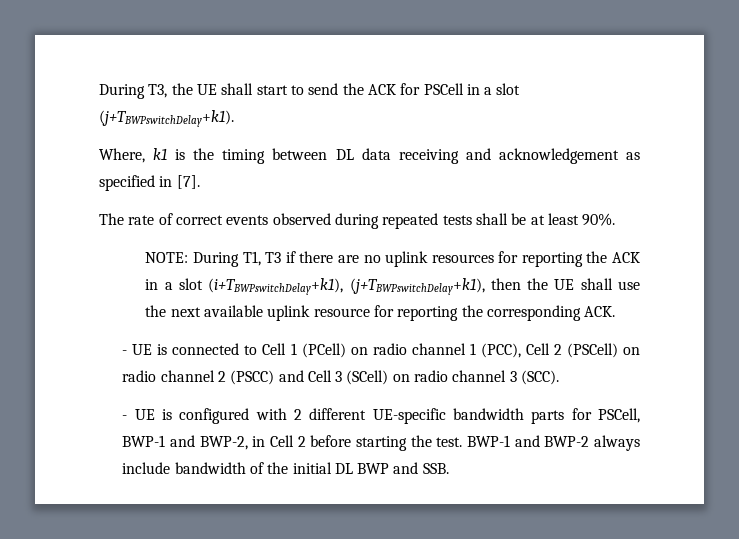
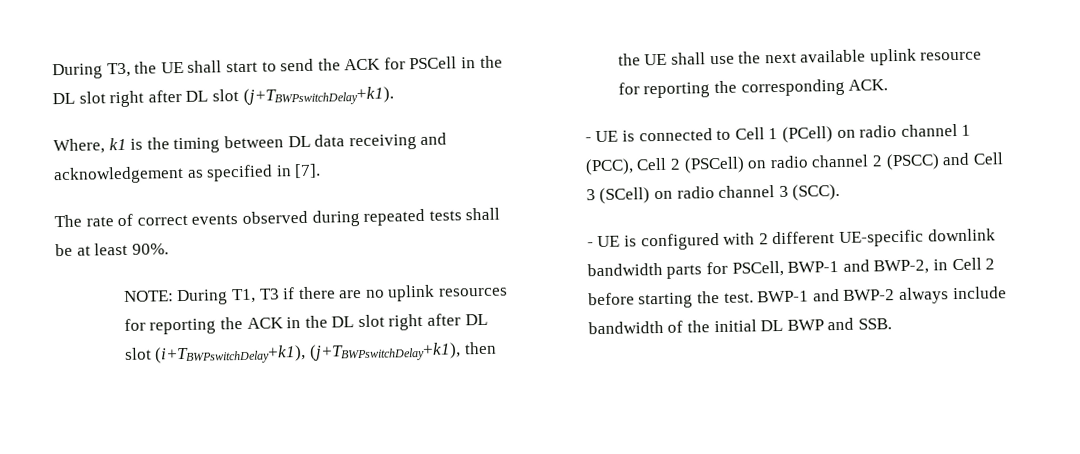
- During T3, the UE shall start to send the ACK for PSCell in a slot (j+TBWPswitchDelay+k1).
+ During T3, the UE shall start to send the ACK for PSCell in the DL slot right after DL slot (j+TBWPswitchDelay+k1).
- NOTE: During T1, T3 if there are no uplink resources for reporting the ACK in a slot (i+TBWPswitchDelay+k1), (j+TBWPswitchDelay+k1), then the UE shall use the next available uplink resource for reporting the corresponding ACK.
+ NOTE: During T1, T3 if there are no uplink resources for reporting the ACK in the DL slot right after DL slot (i+TBWPswitchDelay+k1), (j+TBWPswitchDelay+k1), then the UE shall use the next available uplink resource for reporting the corresponding ACK.
- - UE is configured with 2 different UE-specific bandwidth parts for PSCell, BWP-1 and BWP-2, in Cell 2 before starting the test.
+ - UE is configured with 2 different UE-specific downlink bandwidth parts for PSCell, BWP-1 and BWP-2, in Cell 2 before starting the test.

